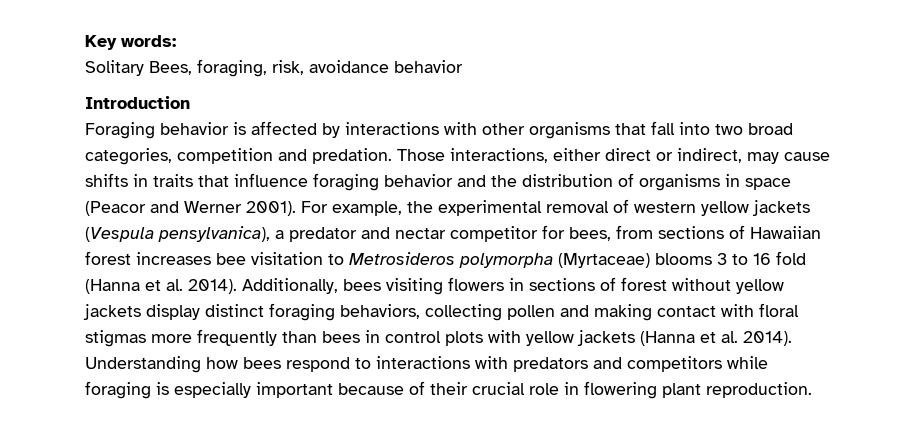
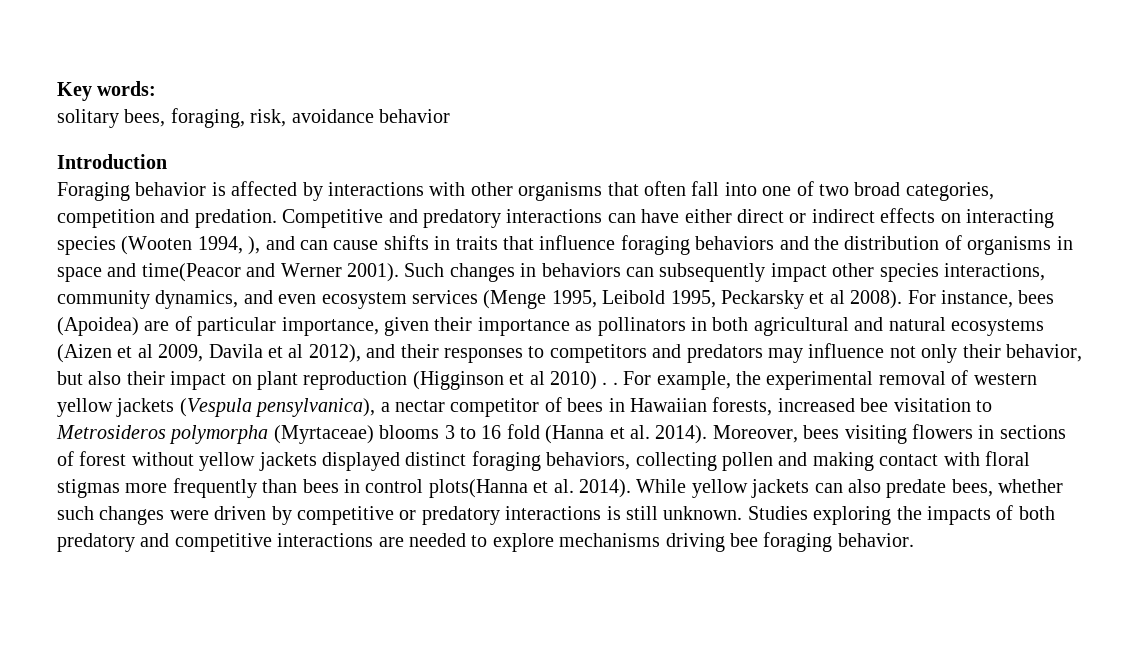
- Solitary Bees, foraging, risk, avoidance behavior
+ solitary bees, foraging, risk, avoidance behavior
- Foraging behavior is affected by interactions with other organisms that fall into two broad categories, competition and predation.
+ Foraging behavior is affected by interactions with other organisms that often fall into one of two broad categories, competition and predation.
- Those interactions, either direct or indirect, may cause shifts in traits that influence foraging behavior and the distribution of organisms in space (Peacor and Werner 2001).
+ Competitive and predatory interactions can have either direct or indirect effects on interacting species (Wooten 1994, ), and can cause shifts in traits that influence foraging behaviors and the distribution of organisms in space and time(Peacor and Werner 2001).
+ Such changes in behaviors can subsequently impact other species interactions, community dynamics, and even ecosystem services (Menge 1995, Leibold 1995, Peckarsky et al 2008). For instance, bees (Apoidea) are of particular importance, given their importance as pollinators in both agricultural and natural ecosystems (Aizen et al 2009, Davila et al 2012), and their responses to competitors and predators may influence not only their behavior, but also their impact on plant reproduction (Higginson et al 2010) . .
- For example, the experimental removal of western yellow jackets (Vespula pensylvanica), a predator and nectar competitor for bees, from sections of Hawaiian forest increases bee visitation to Metrosideros polymorpha (Myrtaceae) blooms 3 to 16 fold (Hanna et al. 2014).
+ For example, the experimental removal of western yellow jackets (Vespula pensylvanica), a nectar competitor of bees in Hawaiian forests, increased bee visitation to Metrosideros polymorpha (Myrtaceae) blooms 3 to 16 fold (Hanna et al. 2014).
- Additionally, bees visiting flowers in sections of forest without yellow jackets display distinct foraging behaviors, collecting pollen and making contact with floral stigmas more frequently than bees in control plots with yellow jackets (Hanna et al. 2014). Understanding how bees respond to interactions with predators and competitors while foraging is especially important because of their crucial role in flowering plant reproduction.
+ Moreover, bees visiting flowers in sections of forest without yellow jackets displayed distinct foraging behaviors, collecting pollen and making contact with floral stigmas more frequently than bees in control plots(Hanna et al. 2014). While yellow jackets can also predate bees, whether such changes were driven by competitive or predatory interactions is still unknown. Studies exploring the impacts of both predatory and competitive interactions are needed to explore mechanisms driving bee foraging behavior.

